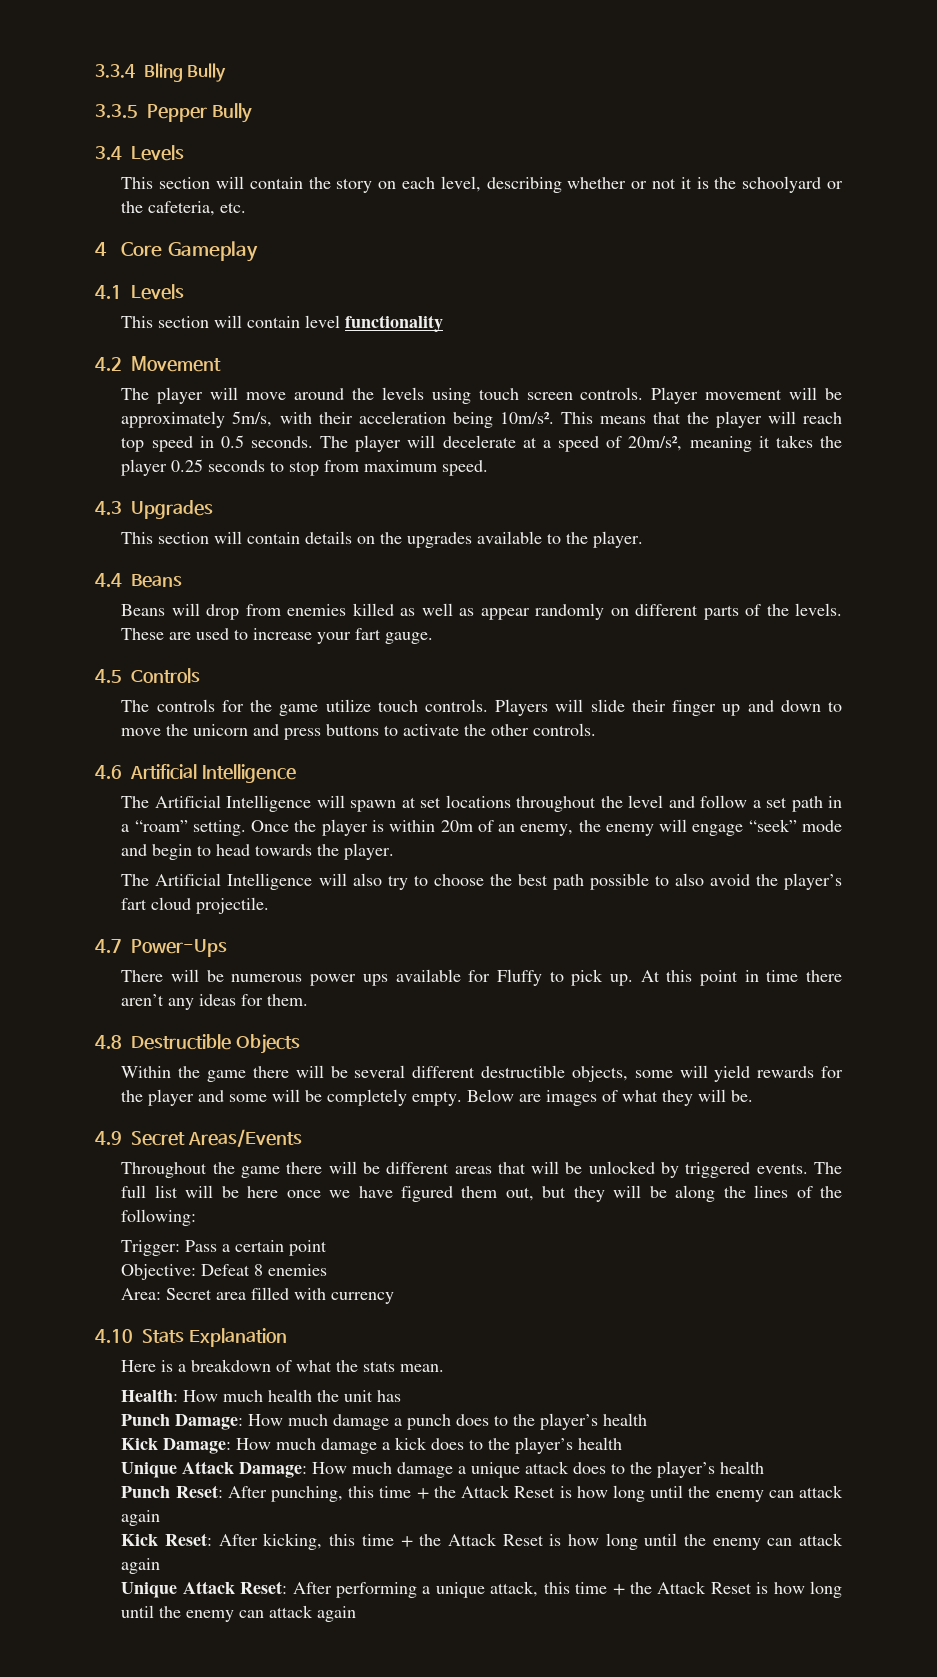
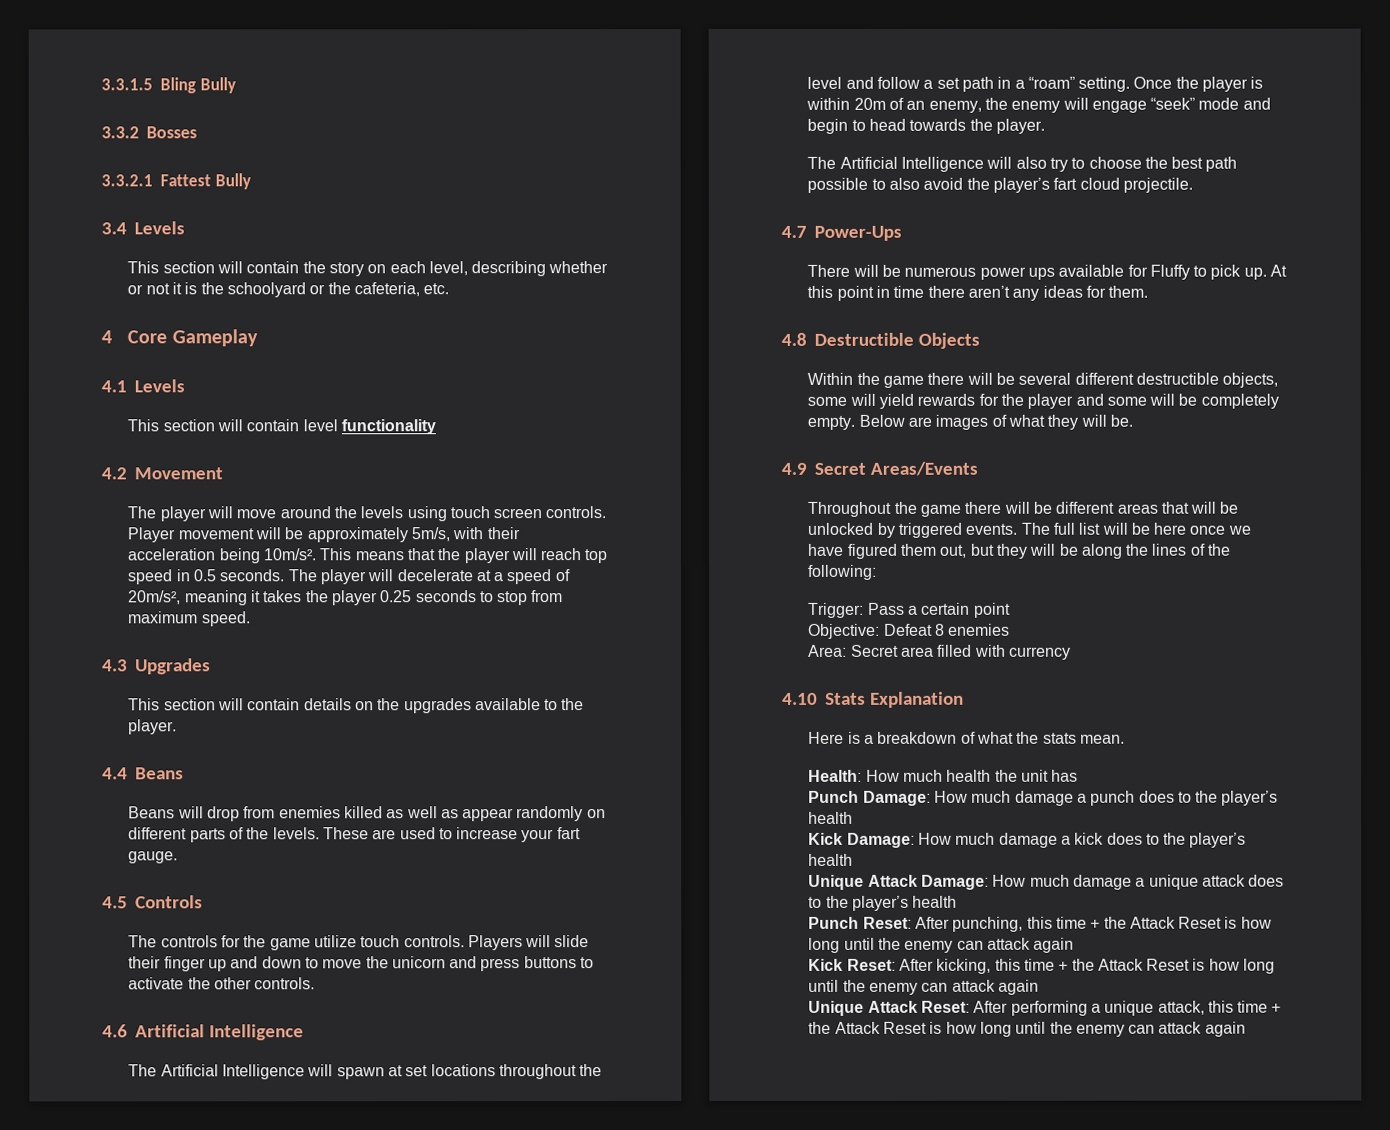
- 3.3.4 Bling Bully
+ 3.3.1.5 Bling Bully
- 3.3.5 Pepper Bully
+ 3.3.2 Bosses
+ 3.3.2.1 Fattest Bully

